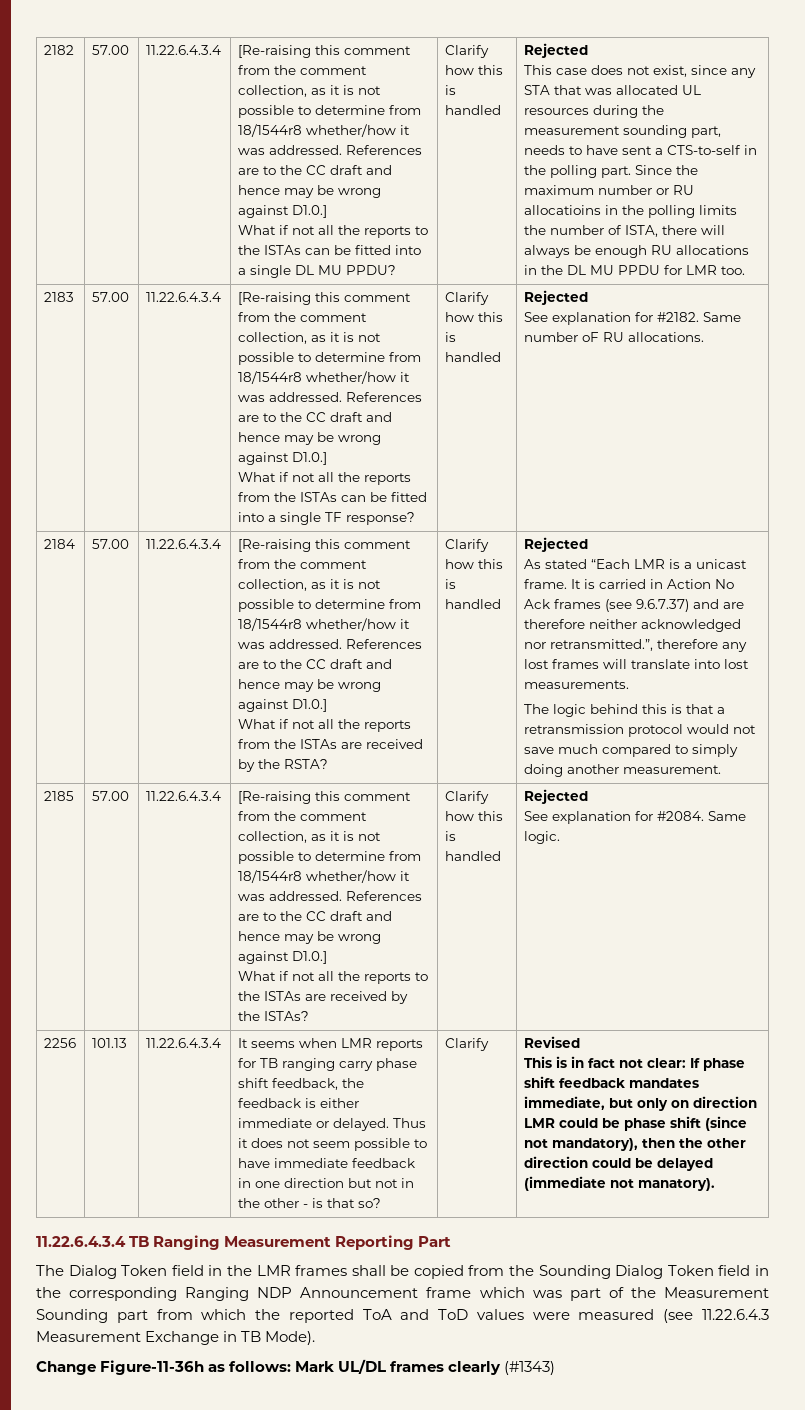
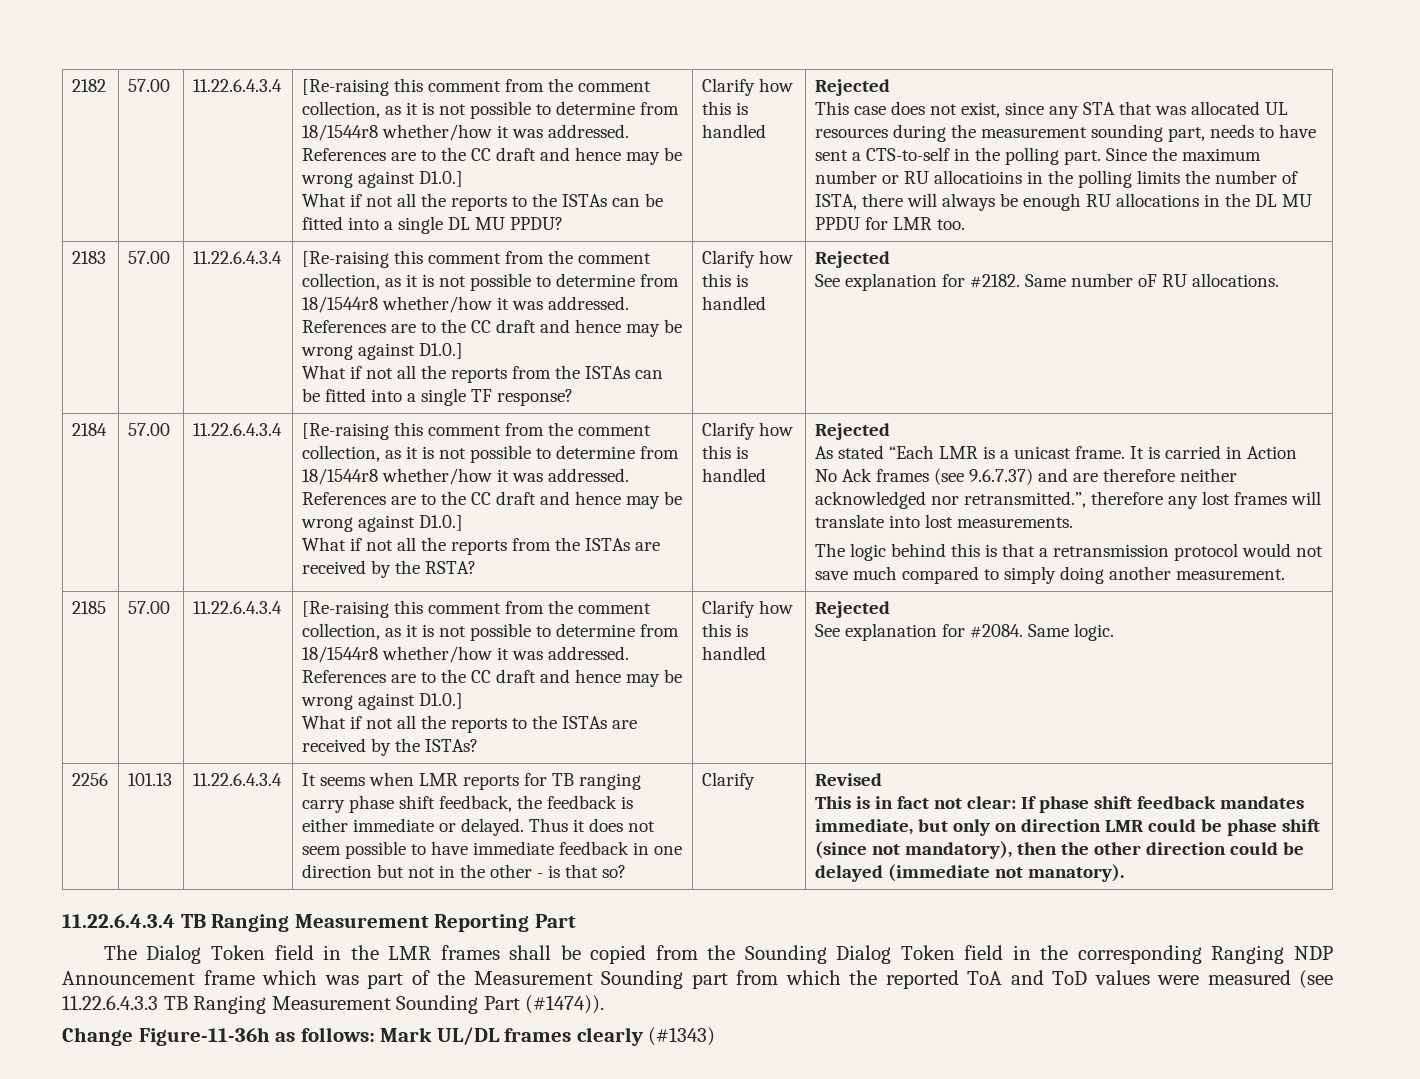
- The Dialog Token field in the LMR frames shall be copied from the Sounding Dialog Token field in the corresponding Ranging NDP Announcement frame which was part of the Measurement Sounding part from which the reported ToA and ToD values were measured (see 11.22.6.4.3 Measurement Exchange in TB Mode).
+ The Dialog Token field in the LMR frames shall be copied from the Sounding Dialog Token field in the corresponding Ranging NDP Announcement frame which was part of the Measurement Sounding part from which the reported ToA and ToD values were measured (see 11.22.6.4.3.3 TB Ranging Measurement Sounding Part (#1474)).

